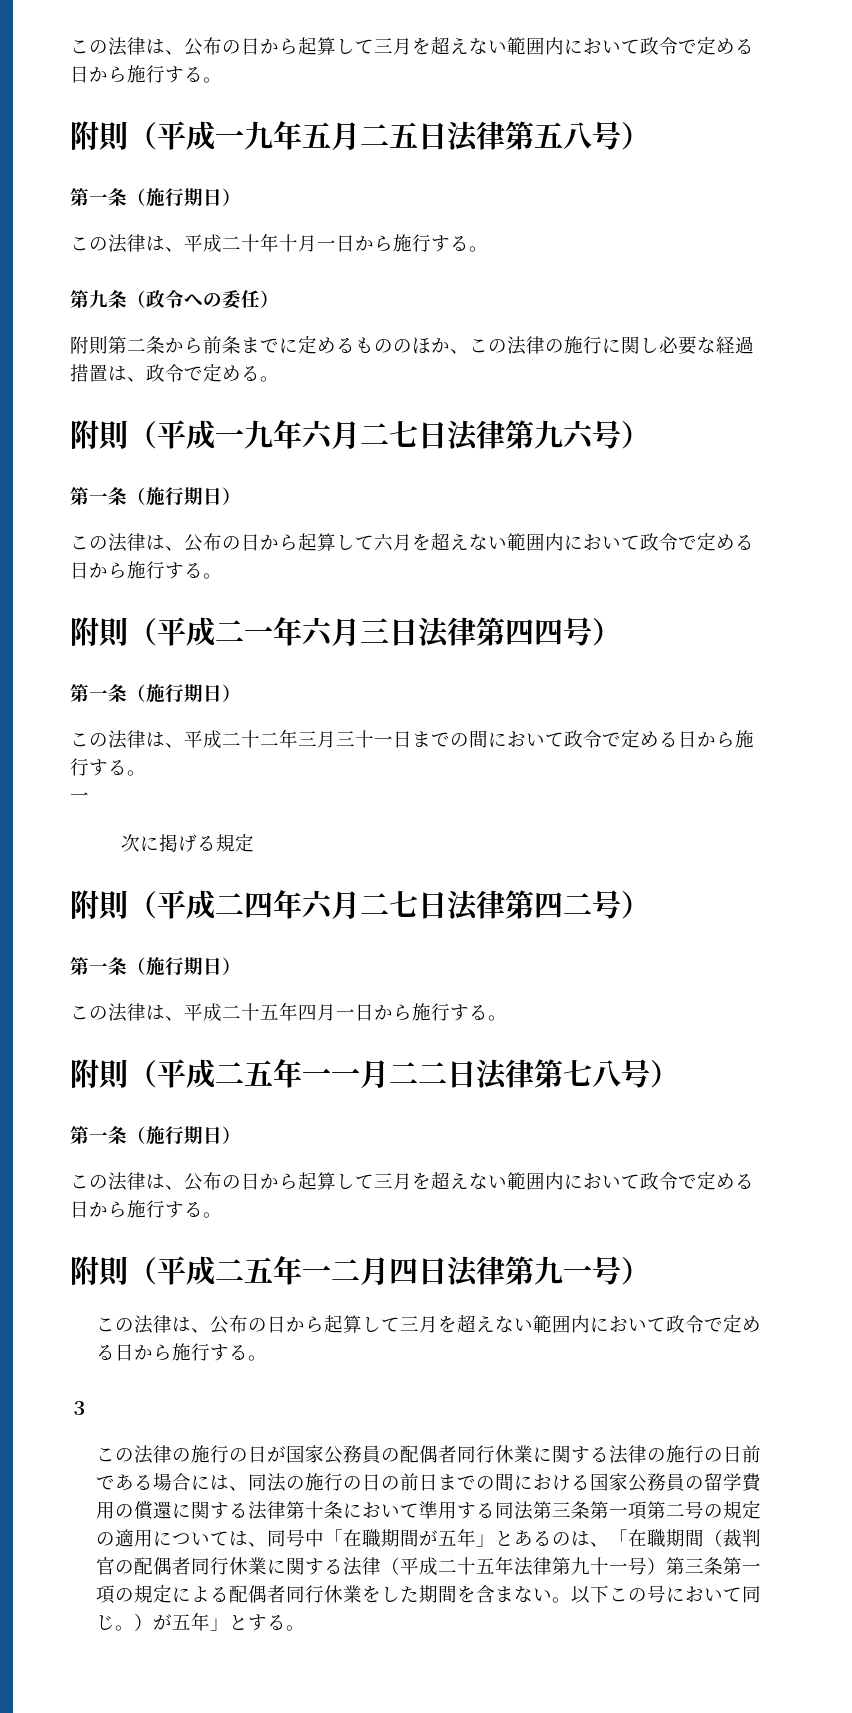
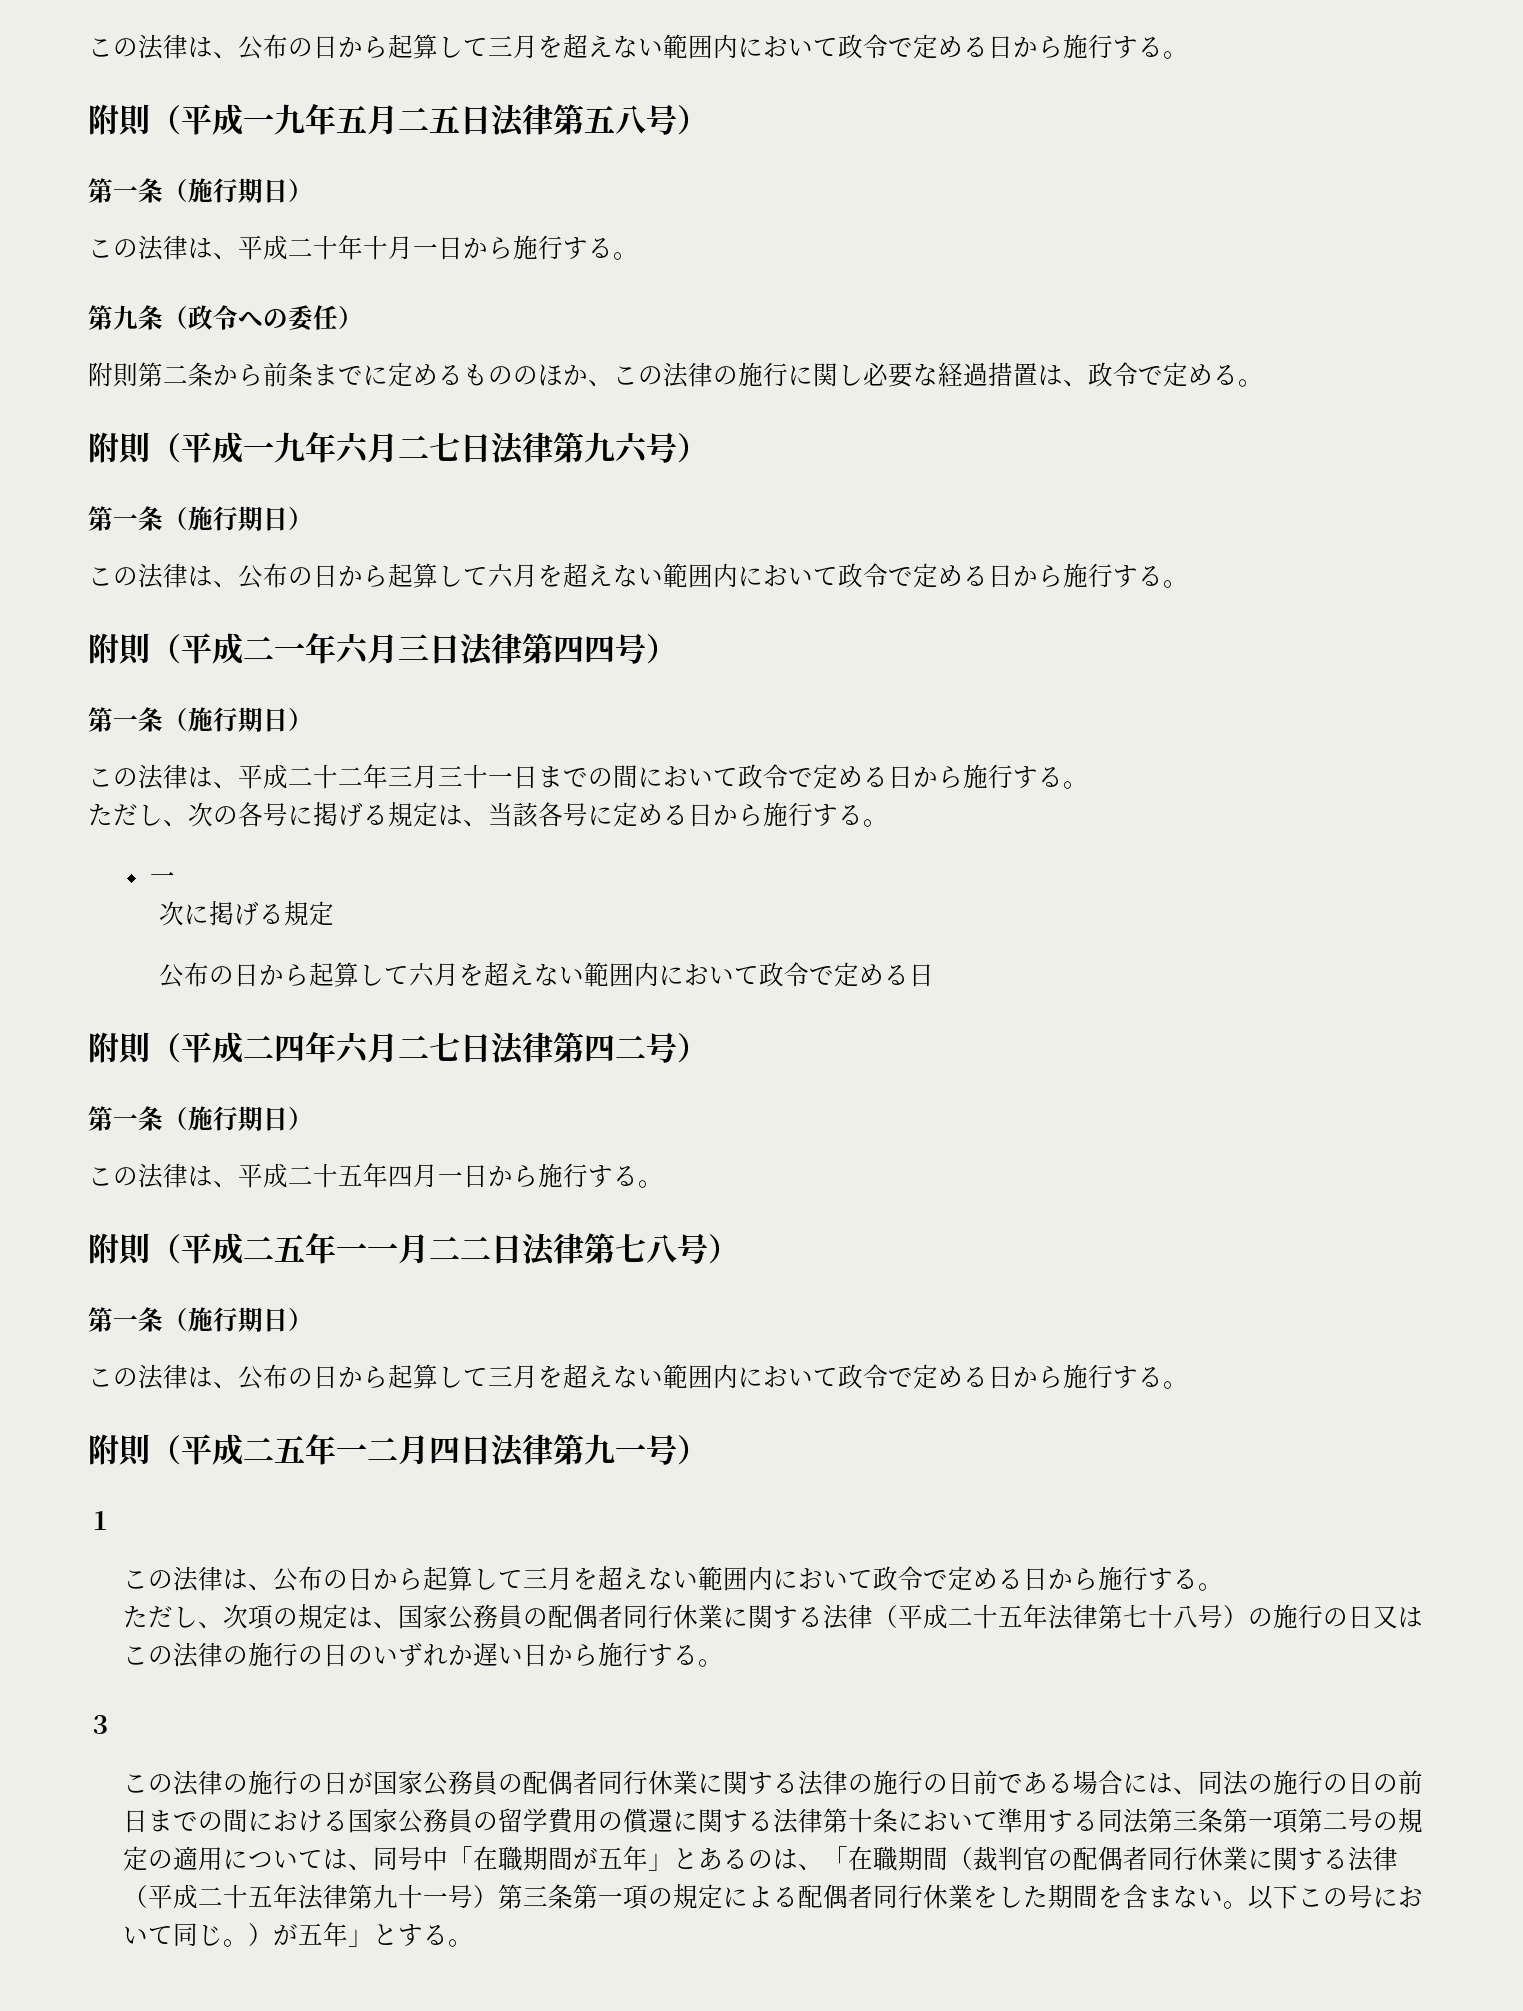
  この法律は、平成二十二年三月三十一日までの間において政令で定める日から施行する。
+ ただし、次の各号に掲げる規定は、当該各号に定める日から施行する。
  一
  次に掲げる規定
+ 公布の日から起算して六月を超えない範囲内において政令で定める日
+ １
+ ただし、次項の規定は、国家公務員の配偶者同行休業に関する法律（平成二十五年法律第七十八号）の施行の日又はこの法律の施行の日のいずれか遅い日から施行する。

